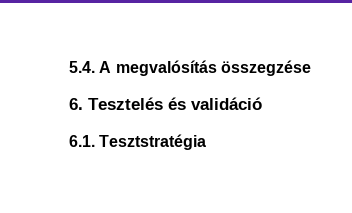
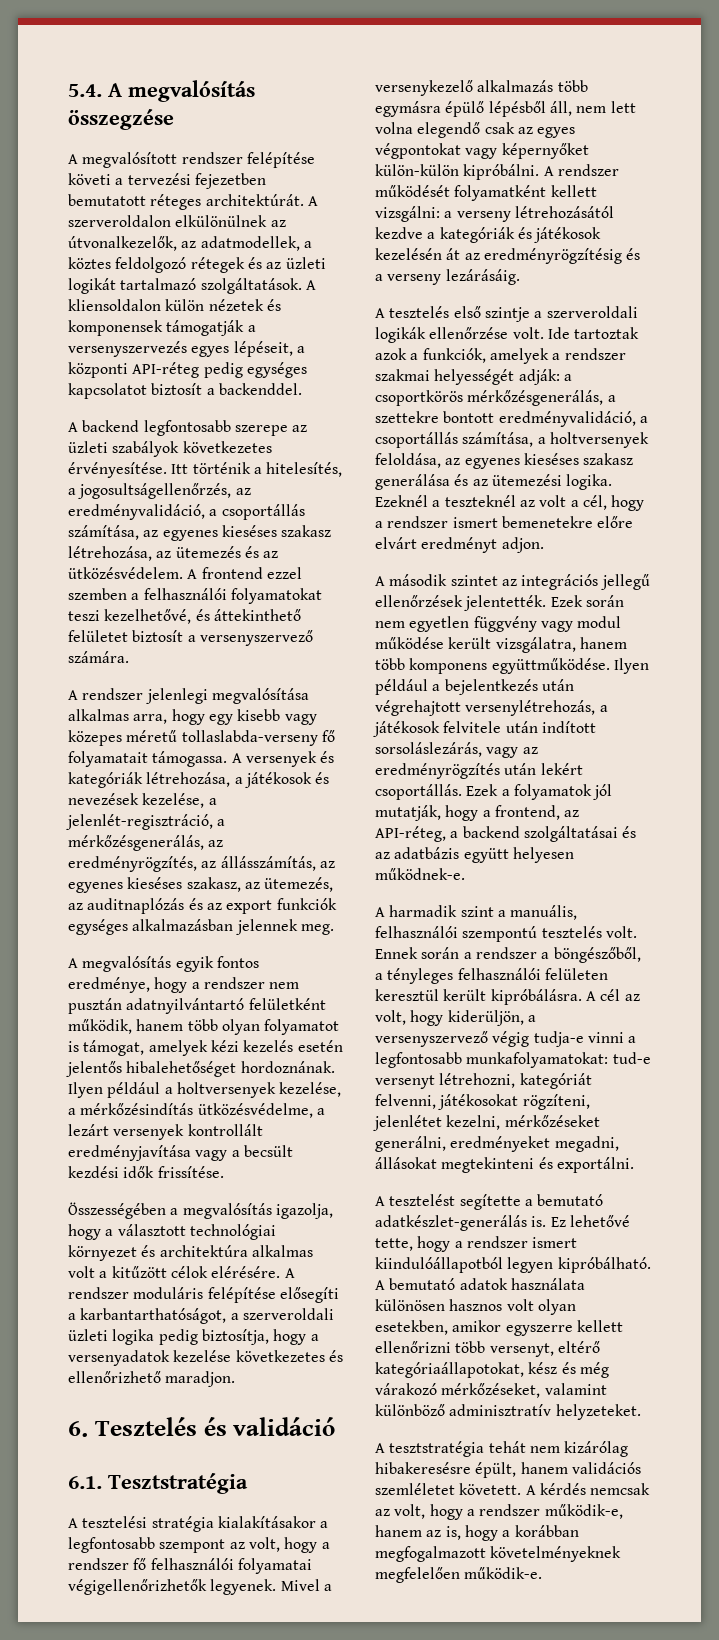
+ A megvalósított rendszer felépítése követi a tervezési fejezetben bemutatott réteges architektúrát. A szerveroldalon elkülönülnek az útvonalkezelők, az adatmodellek, a köztes feldolgozó rétegek és az üzleti logikát tartalmazó szolgáltatások. A kliensoldalon külön nézetek és komponensek támogatják a versenyszervezés egyes lépéseit, a központi API-réteg pedig egységes kapcsolatot biztosít a backenddel.
+ A backend legfontosabb szerepe az üzleti szabályok következetes érvényesítése. Itt történik a hitelesítés, a jogosultságellenőrzés, az eredményvalidáció, a csoportállás számítása, az egyenes kieséses szakasz létrehozása, az ütemezés és az ütközésvédelem. A frontend ezzel szemben a felhasználói folyamatokat teszi kezelhetővé, és áttekinthető felületet biztosít a versenyszervező számára.
+ A rendszer jelenlegi megvalósítása alkalmas arra, hogy egy kisebb vagy közepes méretű tollaslabda-verseny fő folyamatait támogassa. A versenyek és kategóriák létrehozása, a játékosok és nevezések kezelése, a jelenlét-regisztráció, a mérkőzésgenerálás, az eredményrögzítés, az állásszámítás, az egyenes kieséses szakasz, az ütemezés, az auditnaplózás és az export funkciók egységes alkalmazásban jelennek meg.
+ A megvalósítás egyik fontos eredménye, hogy a rendszer nem pusztán adatnyilvántartó felületként működik, hanem több olyan folyamatot is támogat, amelyek kézi kezelés esetén jelentős hibalehetőséget hordoznának. Ilyen például a holtversenyek kezelése, a mérkőzésindítás ütközésvédelme, a lezárt versenyek kontrollált eredményjavítása vagy a becsült kezdési idők frissítése.
+ Összességében a megvalósítás igazolja, hogy a választott technológiai környezet és architektúra alkalmas volt a kitűzött célok elérésére. A rendszer moduláris felépítése elősegíti a karbantarthatóságot, a szerveroldali üzleti logika pedig biztosítja, hogy a versenyadatok kezelése következetes és ellenőrizhető maradjon.
+ A tesztelési stratégia kialakításakor a legfontosabb szempont az volt, hogy a rendszer fő felhasználói folyamatai végigellenőrizhetők legyenek. Mivel a versenykezelő alkalmazás több egymásra épülő lépésből áll, nem lett volna elegendő csak az egyes végpontokat vagy képernyőket külön-külön kipróbálni. A rendszer működését folyamatként kellett vizsgálni: a verseny létrehozásától kezdve a kategóriák és játékosok kezelésén át az eredményrögzítésig és a verseny lezárásáig.
+ A tesztelés első szintje a szerveroldali logikák ellenőrzése volt. Ide tartoztak azok a funkciók, amelyek a rendszer szakmai helyességét adják: a csoportkörös mérkőzésgenerálás, a szettekre bontott eredményvalidáció, a csoportállás számítása, a holtversenyek feloldása, az egyenes kieséses szakasz generálása és az ütemezési logika. Ezeknél a teszteknél az volt a cél, hogy a rendszer ismert bemenetekre előre elvárt eredményt adjon.
+ A második szintet az integrációs jellegű ellenőrzések jelentették. Ezek során nem egyetlen függvény vagy modul működése került vizsgálatra, hanem több komponens együttműködése. Ilyen például a bejelentkezés után végrehajtott versenylétrehozás, a játékosok felvitele után indított sorsoláslezárás, vagy az eredményrögzítés után lekért csoportállás. Ezek a folyamatok jól mutatják, hogy a frontend, az API-réteg, a backend szolgáltatásai és az adatbázis együtt helyesen működnek-e.
+ A harmadik szint a manuális, felhasználói szempontú tesztelés volt. Ennek során a rendszer a böngészőből, a tényleges felhasználói felületen keresztül került kipróbálásra. A cél az volt, hogy kiderüljön, a versenyszervező végig tudja-e vinni a legfontosabb munkafolyamatokat: tud-e versenyt létrehozni, kategóriát felvenni, játékosokat rögzíteni, jelenlétet kezelni, mérkőzéseket generálni, eredményeket megadni, állásokat megtekinteni és exportálni.
+ A tesztelést segítette a bemutató adatkészlet-generálás is. Ez lehetővé tette, hogy a rendszer ismert kiindulóállapotból legyen kipróbálható. A bemutató adatok használata különösen hasznos volt olyan esetekben, amikor egyszerre kellett ellenőrizni több versenyt, eltérő kategóriaállapotokat, kész és még várakozó mérkőzéseket, valamint különböző adminisztratív helyzeteket.
+ A tesztstratégia tehát nem kizárólag hibakeresésre épült, hanem validációs szemléletet követett. A kérdés nemcsak az volt, hogy a rendszer működik-e, hanem az is, hogy a korábban megfogalmazott követelményeknek megfelelően működik-e.

